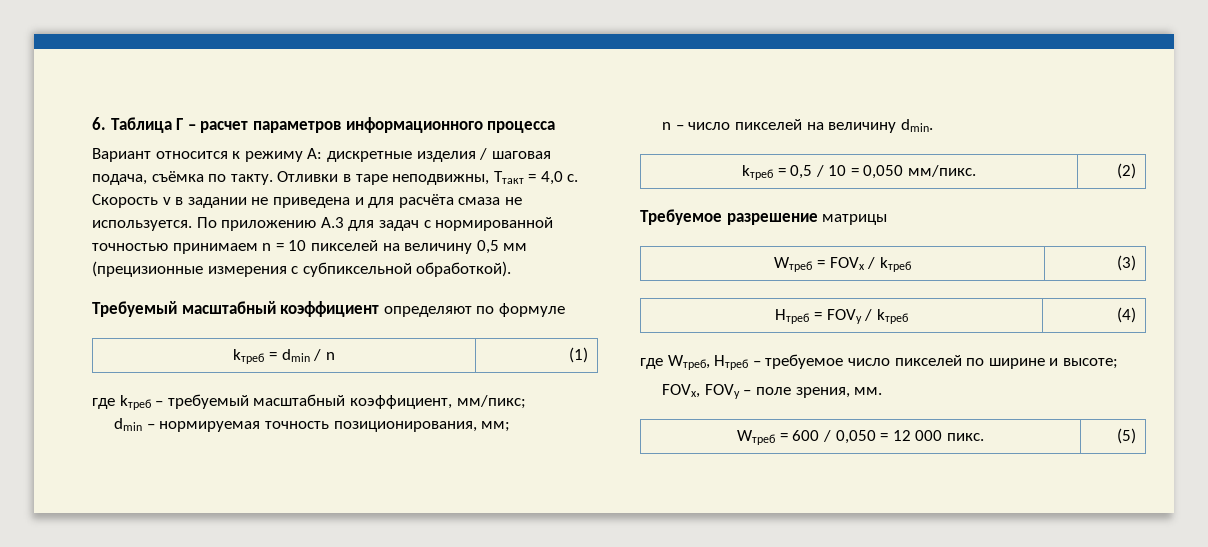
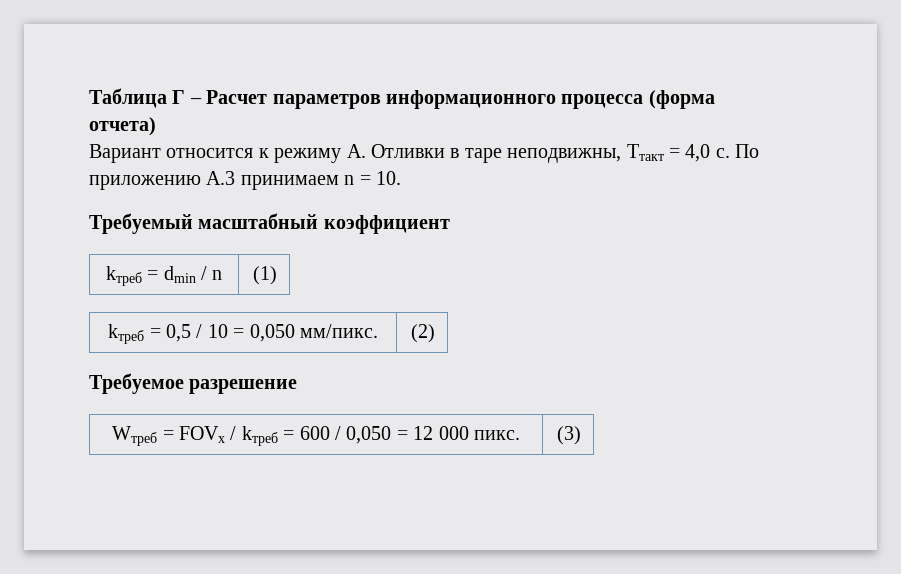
- 6. Таблица Г – расчет параметров информационного процесса
+ Таблица Г – Расчет параметров информационного процесса (форма отчета)
- Вариант относится к режиму А: дискретные изделия / шаговая подача, съёмка по такту. Отливки в таре неподвижны, Tтакт = 4,0 с.
+ Вариант относится к режиму А. Отливки в таре неподвижны, Tтакт = 4,0 с.
- Скорость v в задании не приведена и для расчёта смаза не используется. По приложению А.3 для задач с нормированной точностью принимаем n = 10 пикселей на величину 0,5 мм (прецизионные измерения с субпиксельной обработкой).
+ По приложению А.3 принимаем n = 10.
- Требуемый масштабный коэффициент определяют по формуле
+ Требуемый масштабный коэффициент
- где kтреб – требуемый масштабный коэффициент, мм/пикс;
- dmin – нормируемая точность позиционирования, мм;
- n – число пикселей на величину dmin.
- Требуемое разрешение матрицы
+ Требуемое разрешение
- Wтреб = FOVx / kтреб | (3)
- Hтреб = FOVy / kтреб | (4)
- где Wтреб, Hтреб – требуемое число пикселей по ширине и высоте;
- FOVx, FOVy – поле зрения, мм.
- Wтреб = 600 / 0,050 = 12 000 пикс. | (5)
+ Wтреб = FOVx / kтреб = 600 / 0,050 = 12 000 пикс. | (3)

